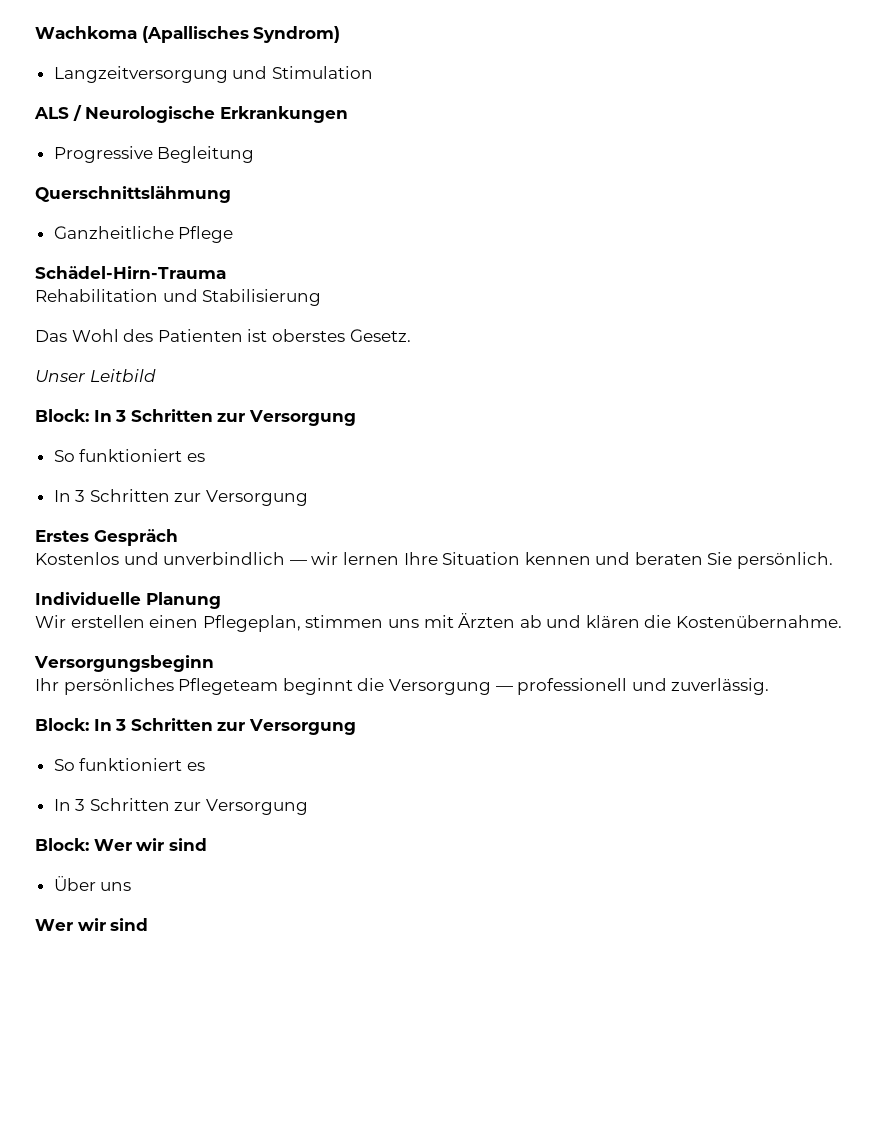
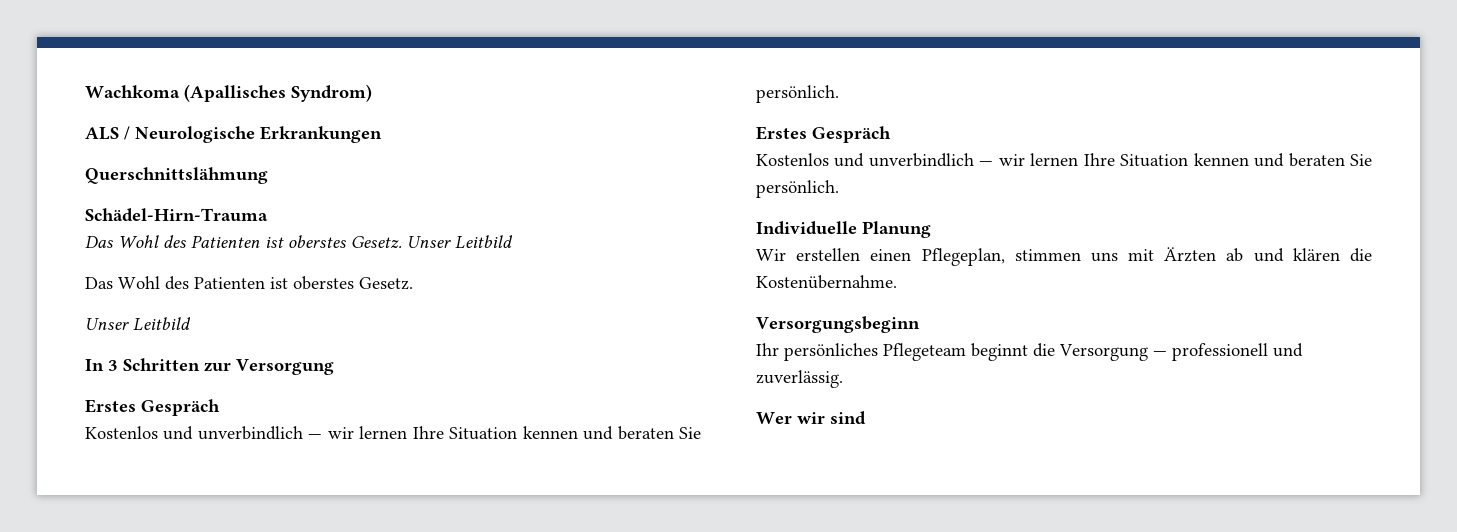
- Langzeitversorgung und Stimulation
- Progressive Begleitung
- Ganzheitliche Pflege
- Rehabilitation und Stabilisierung
+ Das Wohl des Patienten ist oberstes Gesetz. Unser Leitbild
  Das Wohl des Patienten ist oberstes Gesetz.
  Unser Leitbild
- Block: In 3 Schritten zur Versorgung
- So funktioniert es
  In 3 Schritten zur Versorgung
+ Erstes Gespräch
+ Kostenlos und unverbindlich — wir lernen Ihre Situation kennen und beraten Sie persönlich.
  Ihr persönliches Pflegeteam beginnt die Versorgung — professionell und zuverlässig.
- Block: In 3 Schritten zur Versorgung
- So funktioniert es
- In 3 Schritten zur Versorgung
- Block: Wer wir sind
- Über uns

